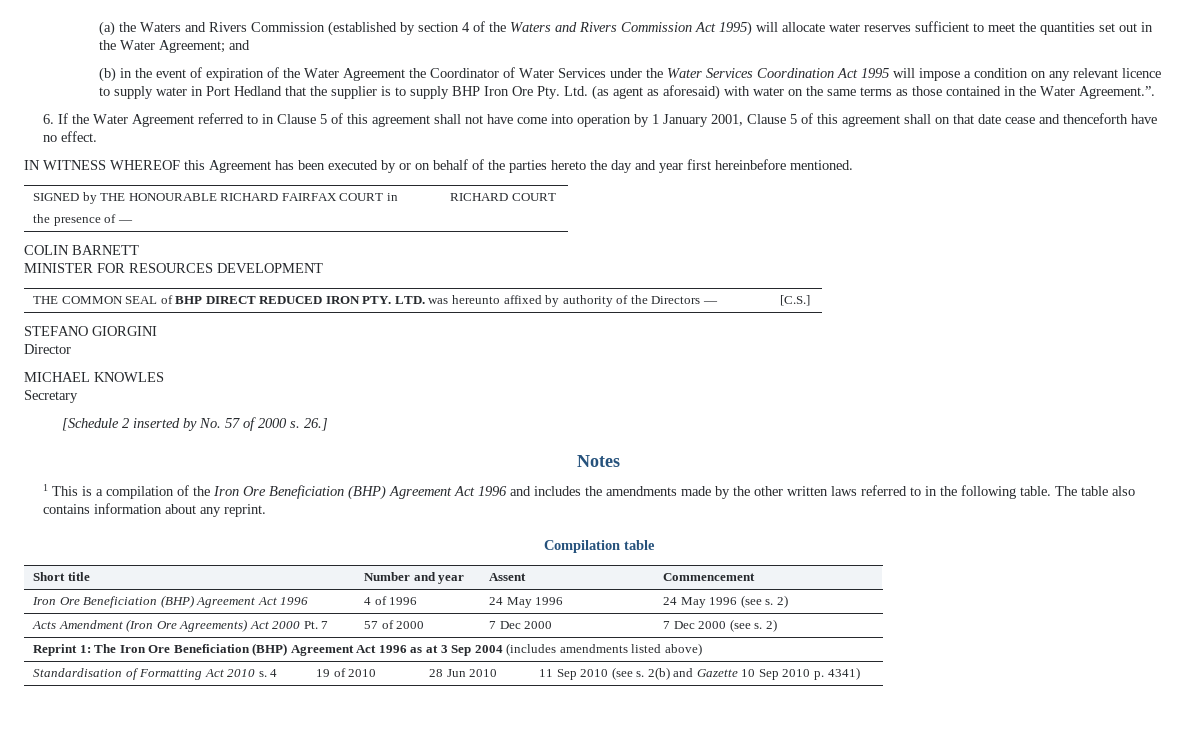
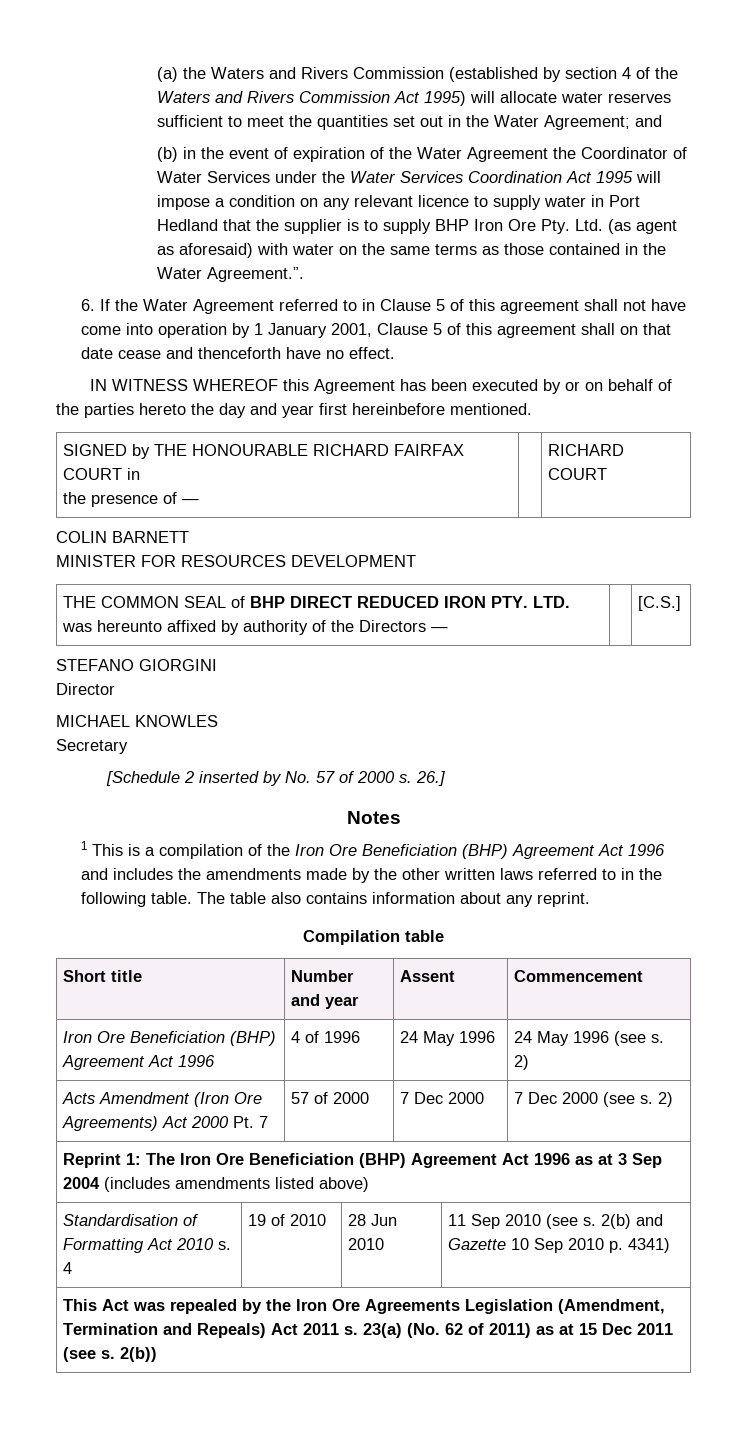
+ This Act was repealed by the Iron Ore Agreements Legislation (Amendment, Termination and Repeals) Act 2011 s. 23(a) (No. 62 of 2011) as at 15 Dec 2011 (see s. 2(b))

